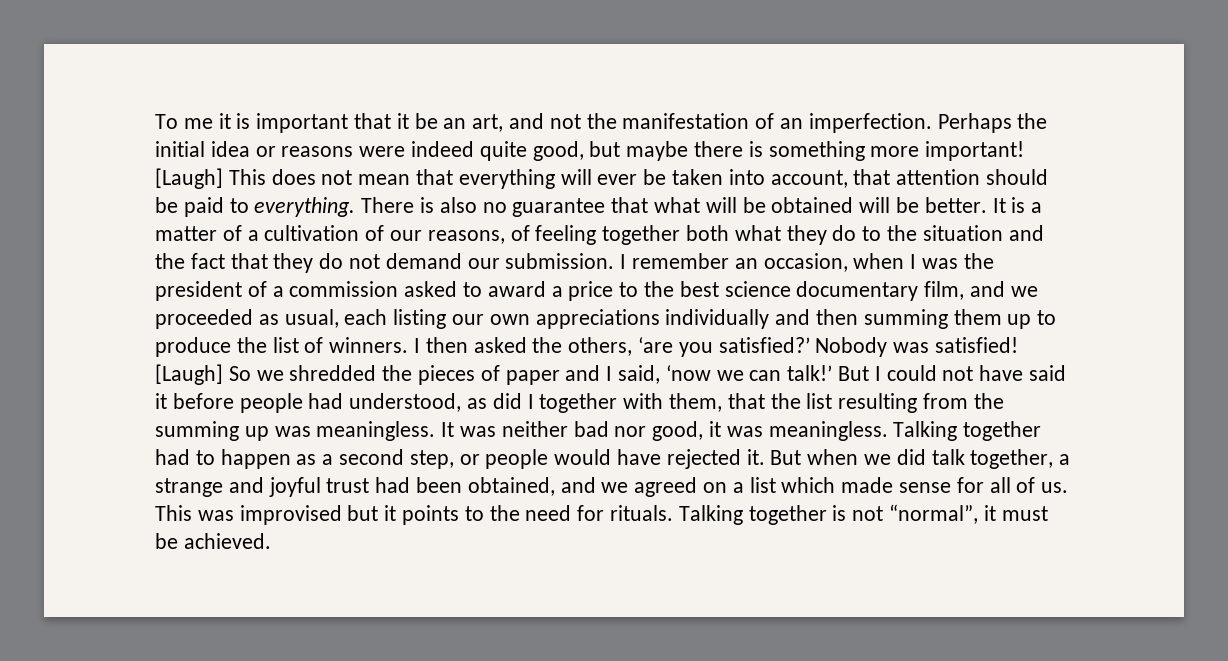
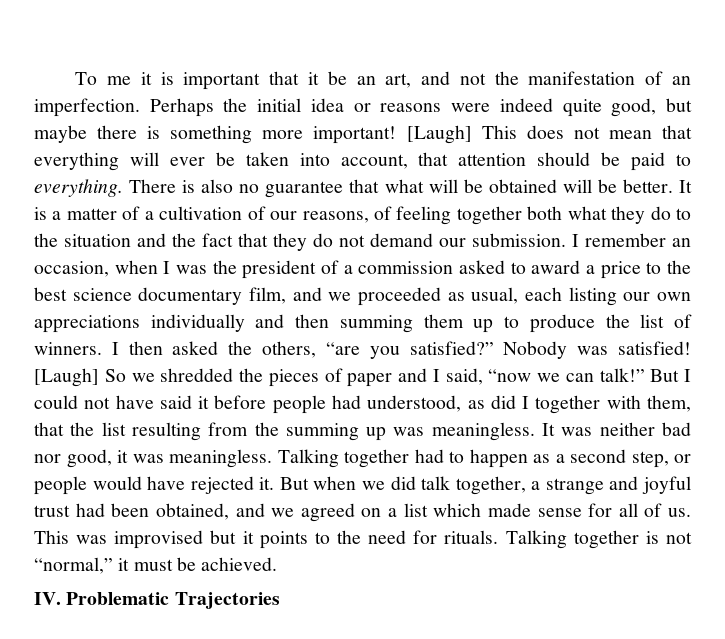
- I then asked the others, ‘are you satisfied?’
+ I then asked the others, “are you satisfied?”
- [Laugh] So we shredded the pieces of paper and I said, ‘now we can talk!’
+ [Laugh] So we shredded the pieces of paper and I said, “now we can talk!”
- Talking together is not “normal”, it must be achieved.
+ Talking together is not “normal,” it must be achieved.
+ IV. Problematic Trajectories

